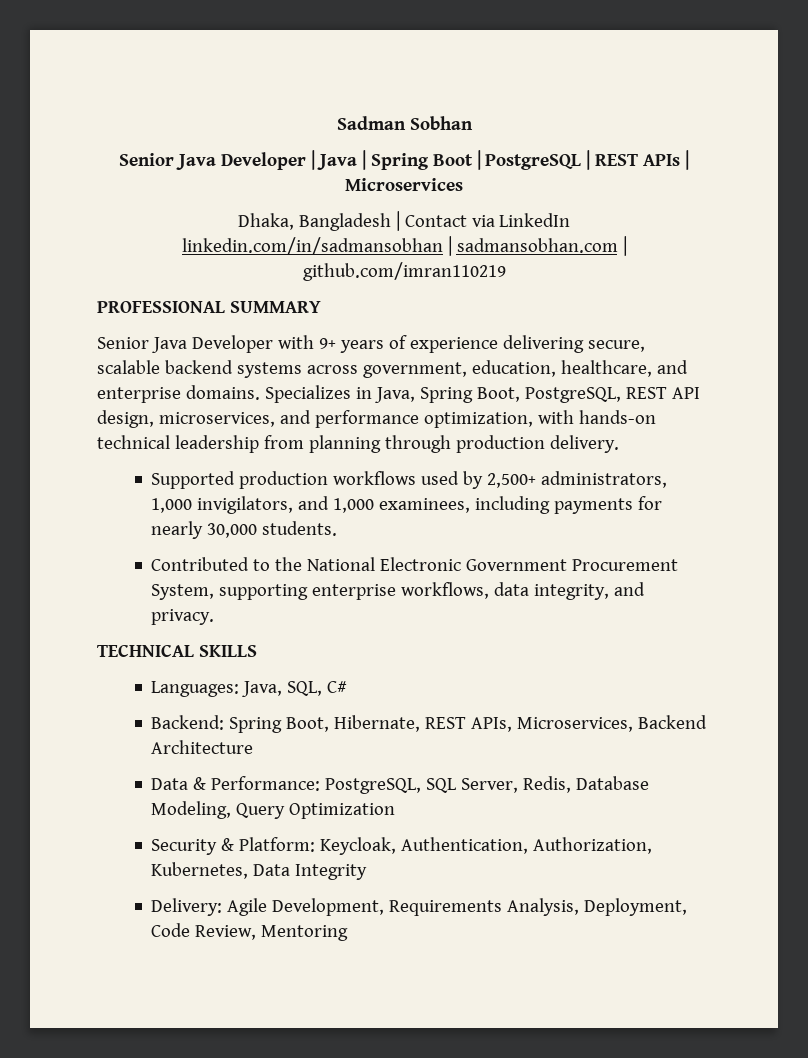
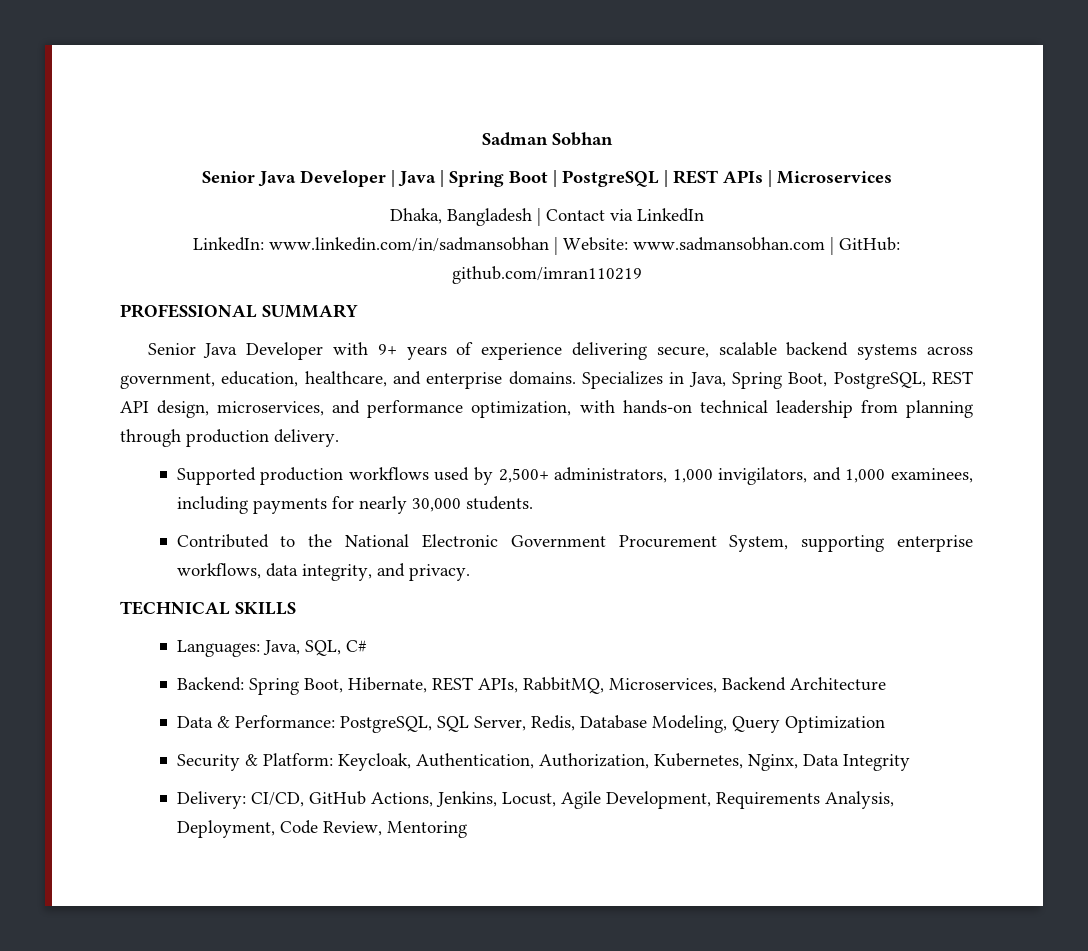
- linkedin.com/in/sadmansobhan | sadmansobhan.com | github.com/imran110219
+ LinkedIn: www.linkedin.com/in/sadmansobhan | Website: www.sadmansobhan.com | GitHub: github.com/imran110219
- Backend: Spring Boot, Hibernate, REST APIs, Microservices, Backend Architecture
+ Backend: Spring Boot, Hibernate, REST APIs, RabbitMQ, Microservices, Backend Architecture
- Security & Platform: Keycloak, Authentication, Authorization, Kubernetes, Data Integrity
+ Security & Platform: Keycloak, Authentication, Authorization, Kubernetes, Nginx, Data Integrity
- Delivery: Agile Development, Requirements Analysis, Deployment, Code Review, Mentoring
+ Delivery: CI/CD, GitHub Actions, Jenkins, Locust, Agile Development, Requirements Analysis, Deployment, Code Review, Mentoring

